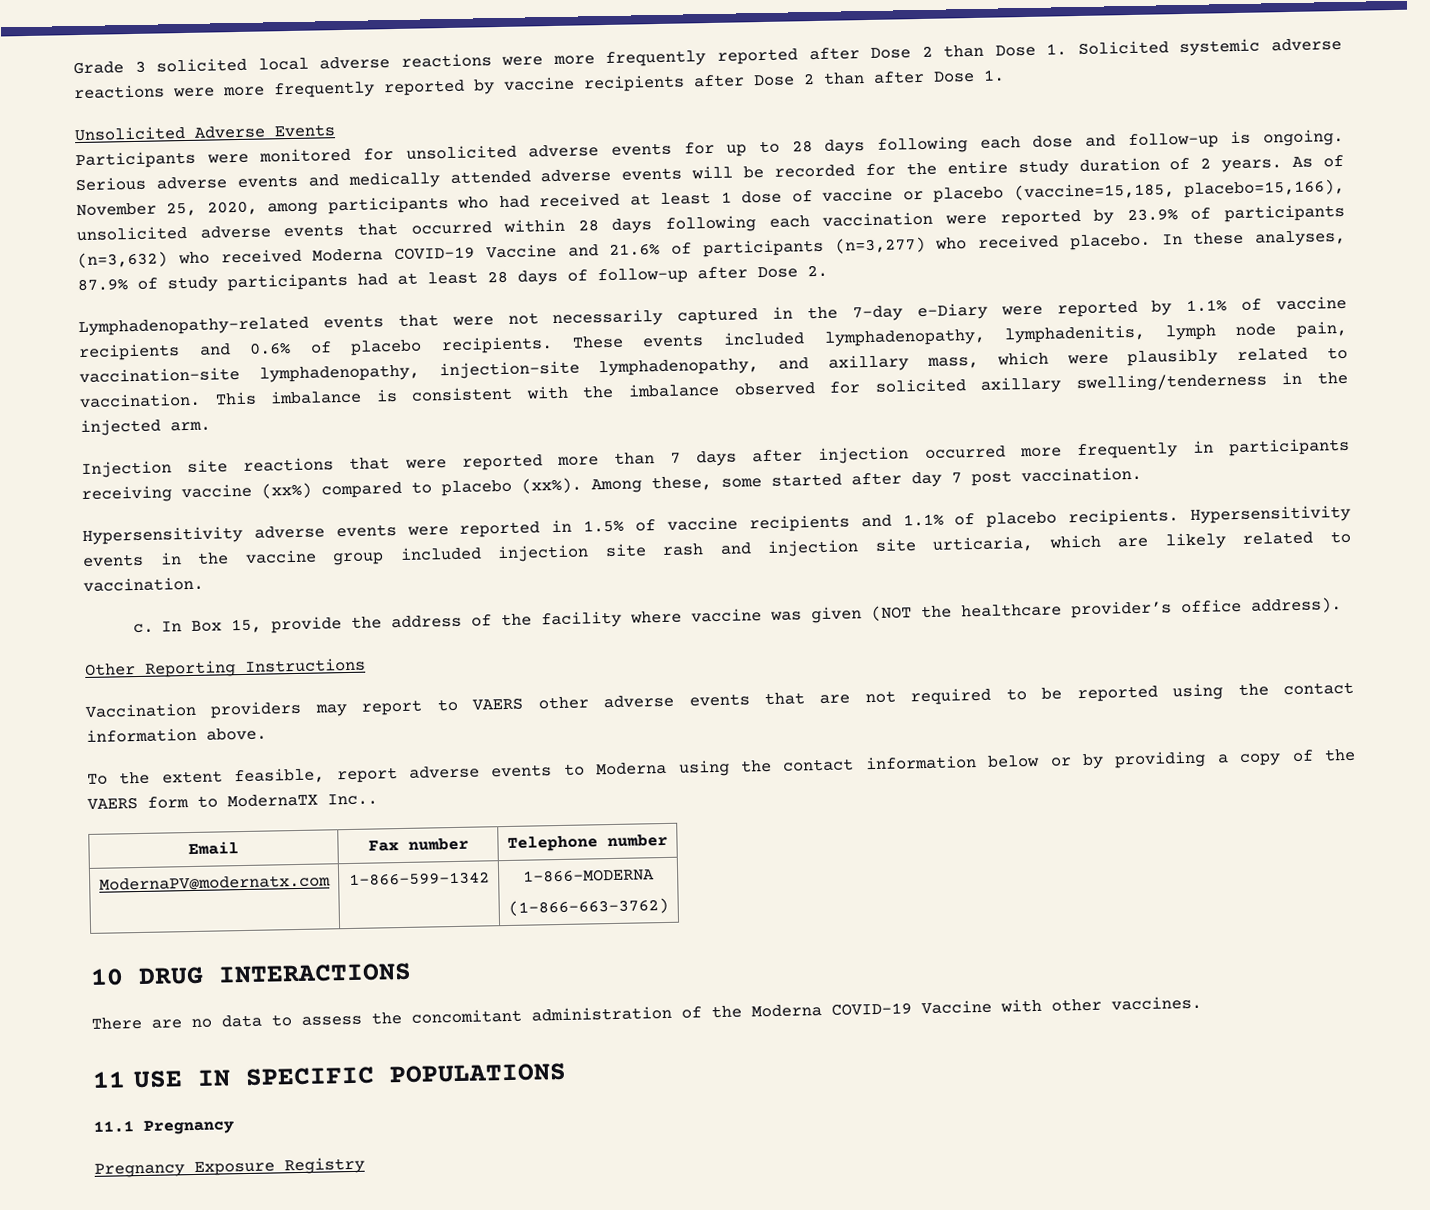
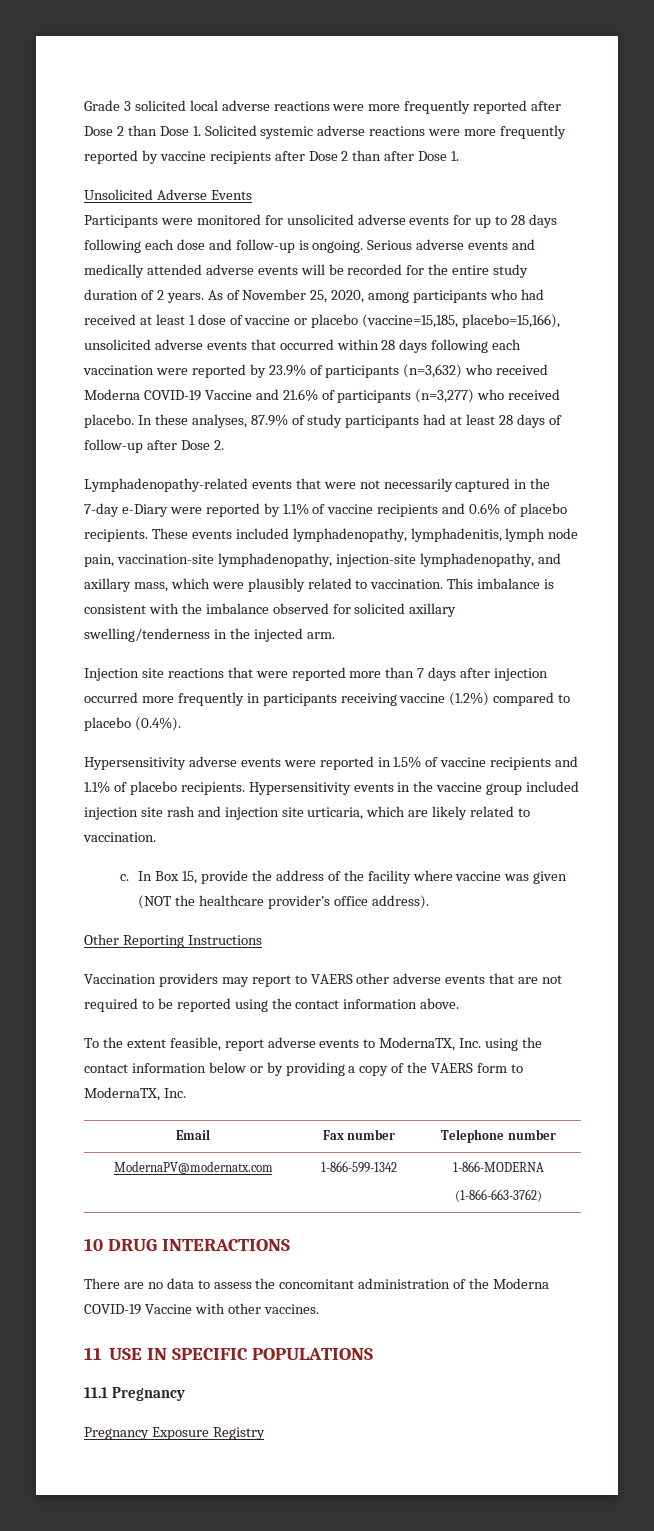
- Injection site reactions that were reported more than 7 days after injection occurred more frequently in participants receiving vaccine (xx%) compared to placebo (xx%). Among these, some started after day 7 post vaccination.
+ Injection site reactions that were reported more than 7 days after injection occurred more frequently in participants receiving vaccine (1.2%) compared to placebo (0.4%).
- To the extent feasible, report adverse events to Moderna using the contact information below or by providing a copy of the VAERS form to ModernaTX Inc..
+ To the extent feasible, report adverse events to ModernaTX, Inc. using the contact information below or by providing a copy of the VAERS form to ModernaTX, Inc.

